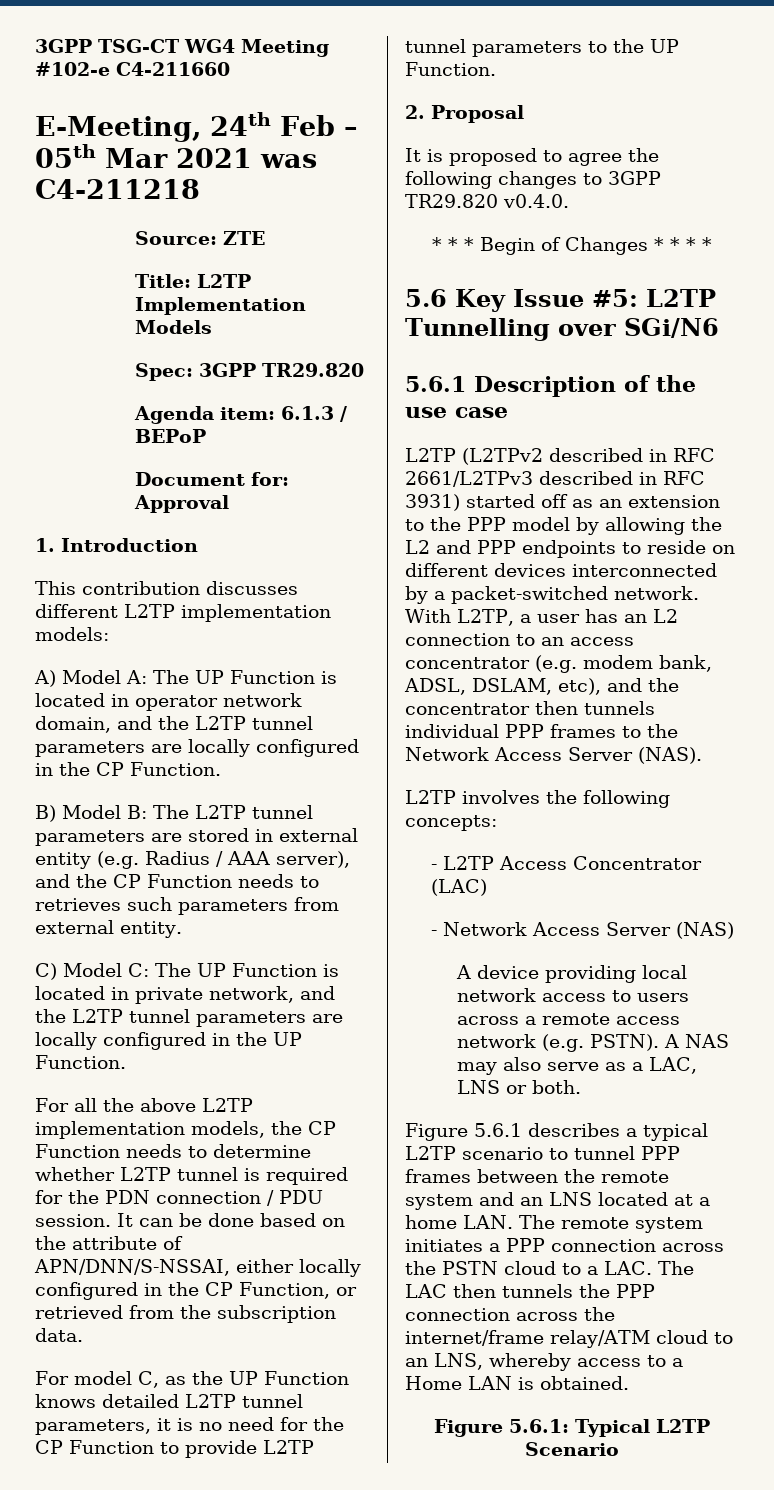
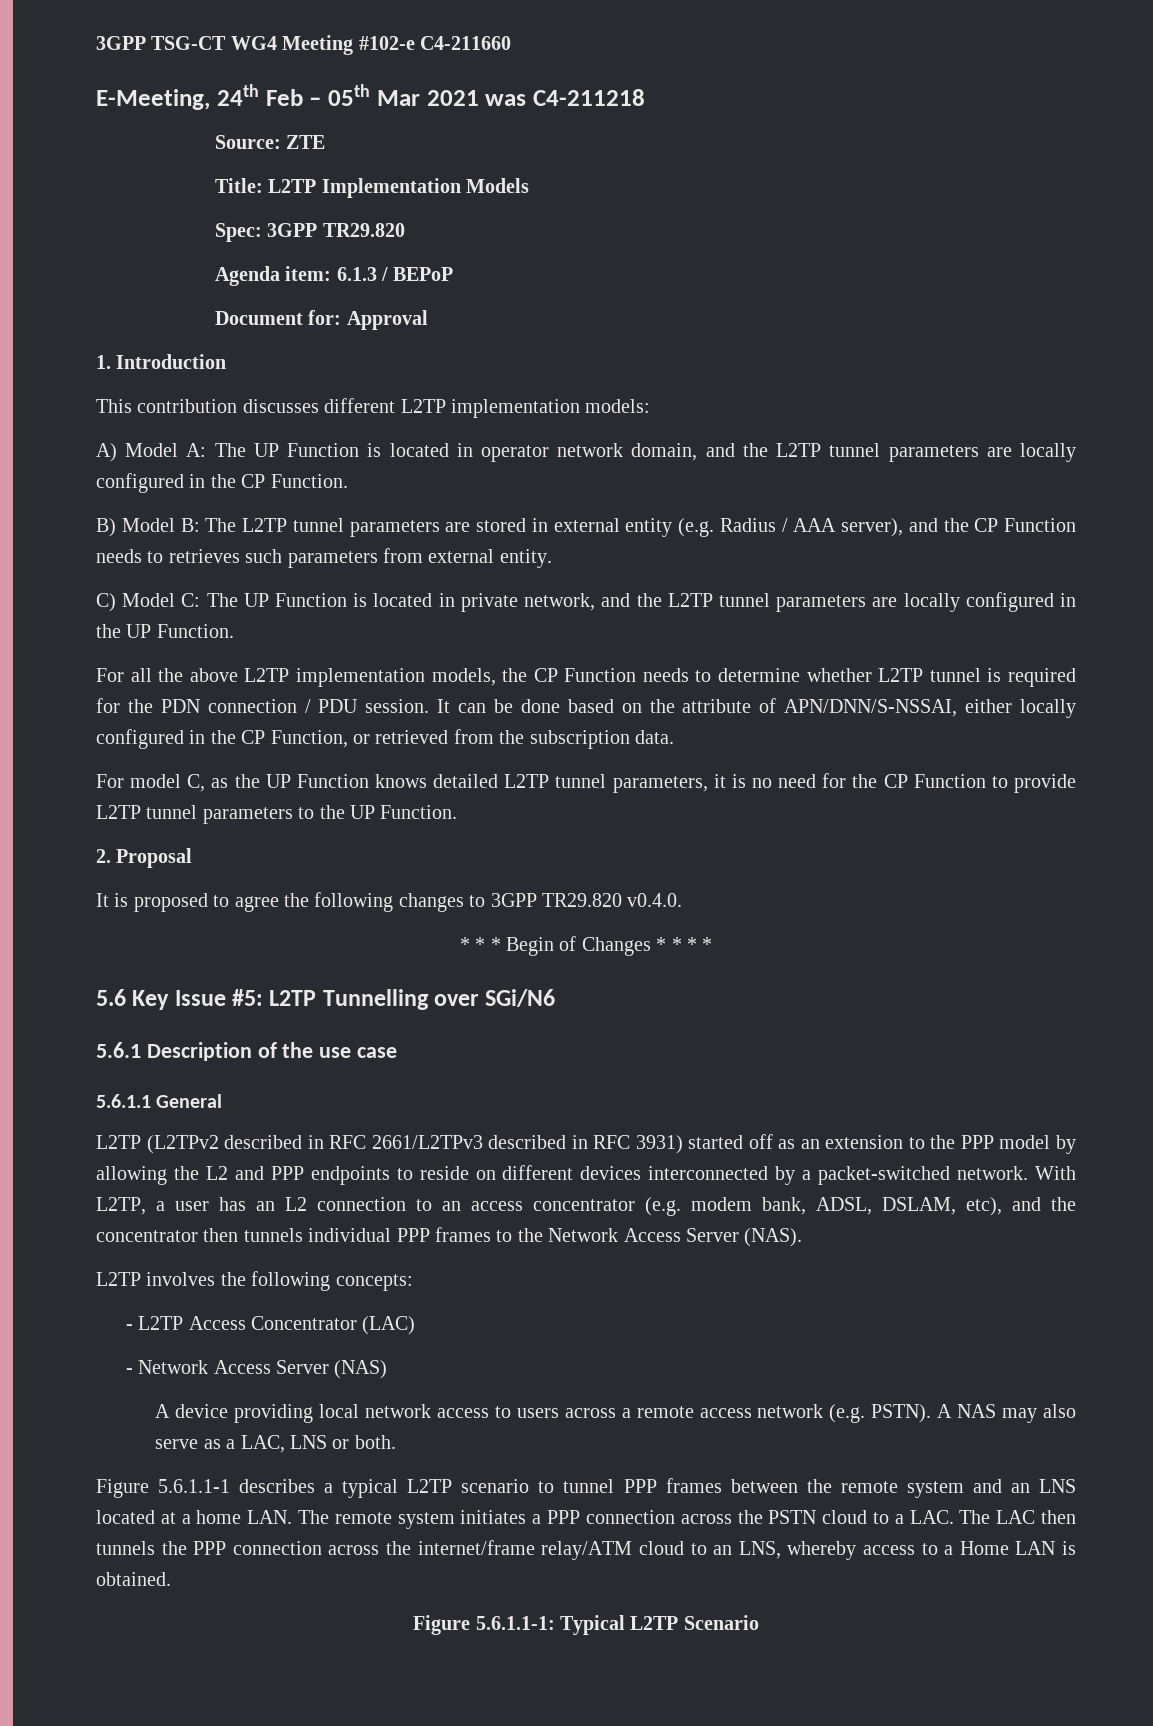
+ 5.6.1.1 General
- Figure 5.6.1 describes a typical L2TP scenario to tunnel PPP frames between the remote system and an LNS located at a home LAN. The remote system initiates a PPP connection across the PSTN cloud to a LAC. The LAC then tunnels the PPP connection across the internet/frame relay/ATM cloud to an LNS, whereby access to a Home LAN is obtained.
+ Figure 5.6.1.1-1 describes a typical L2TP scenario to tunnel PPP frames between the remote system and an LNS located at a home LAN. The remote system initiates a PPP connection across the PSTN cloud to a LAC. The LAC then tunnels the PPP connection across the internet/frame relay/ATM cloud to an LNS, whereby access to a Home LAN is obtained.
- Figure 5.6.1: Typical L2TP Scenario
+ Figure 5.6.1.1-1: Typical L2TP Scenario

